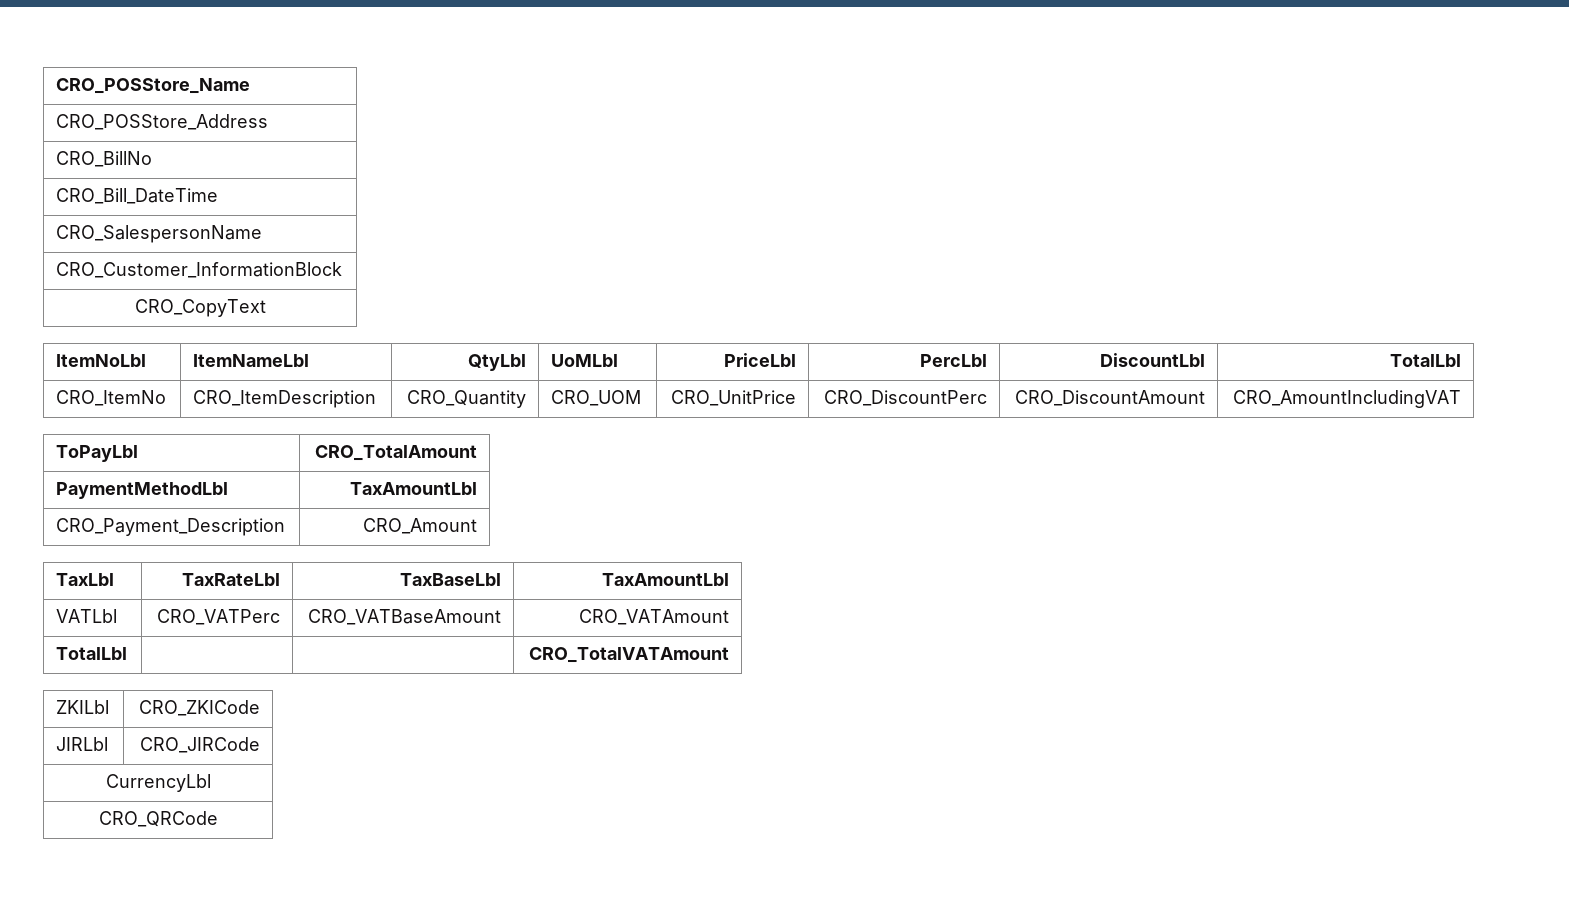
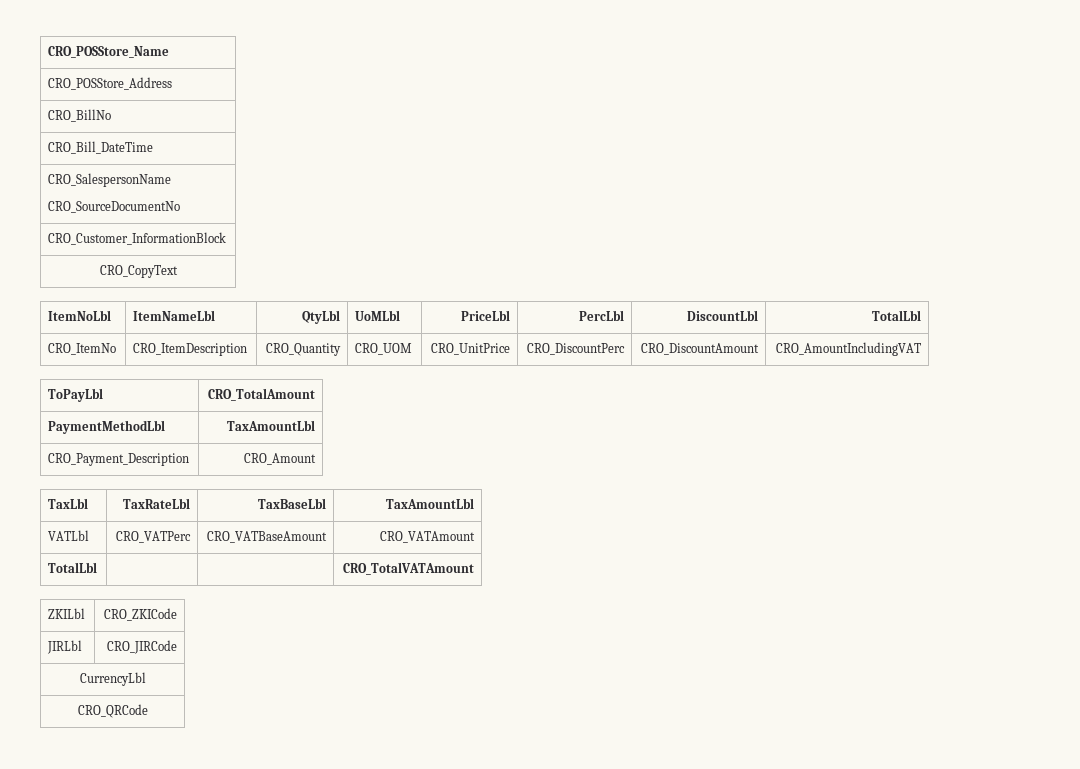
  CRO_SalespersonName
+ CRO_SourceDocumentNo

